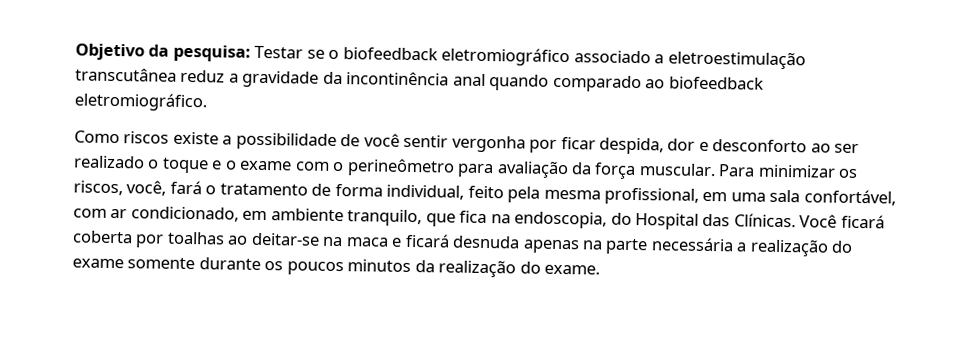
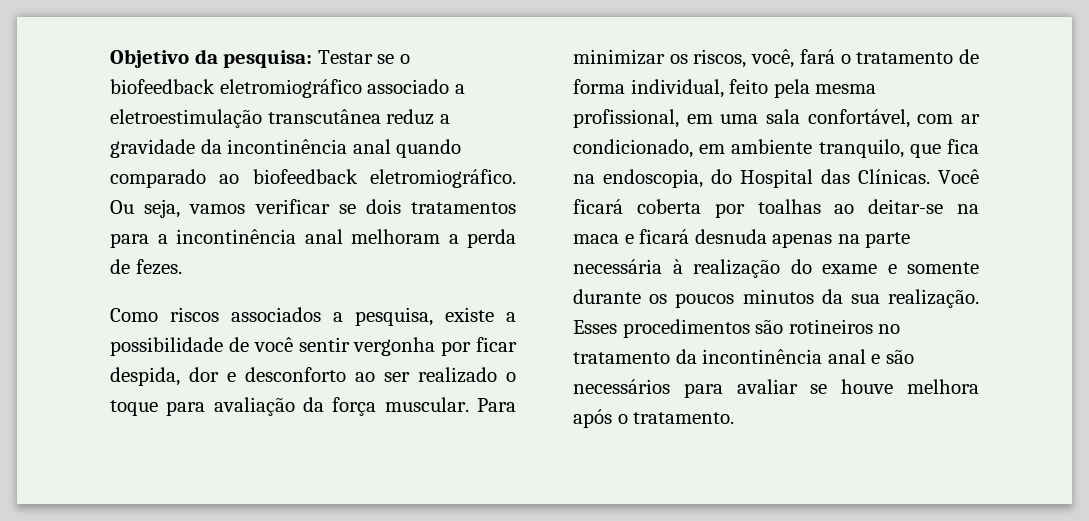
+ Ou seja, vamos verificar se dois tratamentos para a incontinência anal melhoram a perda de fezes.
- Como riscos existe a possibilidade de você sentir vergonha por ficar despida, dor e desconforto ao ser realizado o toque e o exame com o perineômetro para avaliação da força muscular.
+ Como riscos associados a pesquisa, existe a possibilidade de você sentir vergonha por ficar despida, dor e desconforto ao ser realizado o toque para avaliação da força muscular.
- Você ficará coberta por toalhas ao deitar-se na maca e ficará desnuda apenas na parte necessária a realização do exame somente durante os poucos minutos da realização do exame.
+ Você ficará coberta por toalhas ao deitar-se na maca e ficará desnuda apenas na parte necessária à realização do exame e somente durante os poucos minutos da sua realização. Esses procedimentos são rotineiros no tratamento da incontinência anal e são necessários para avaliar se houve melhora após o tratamento.

